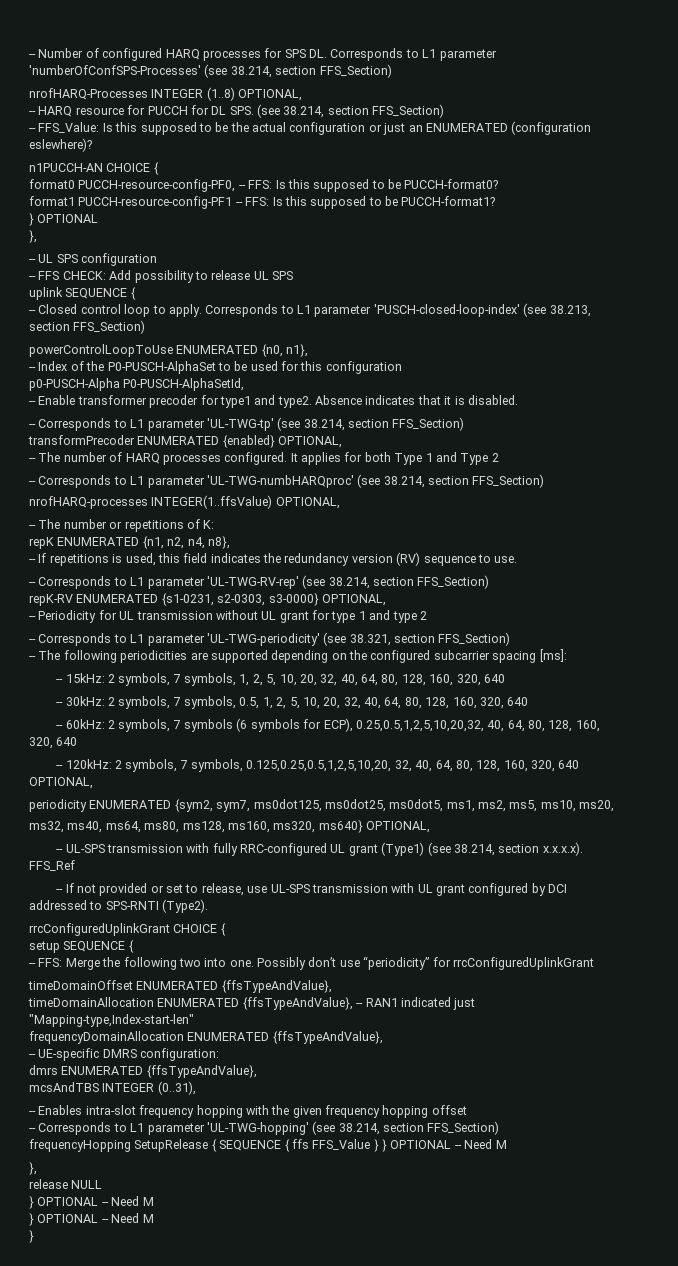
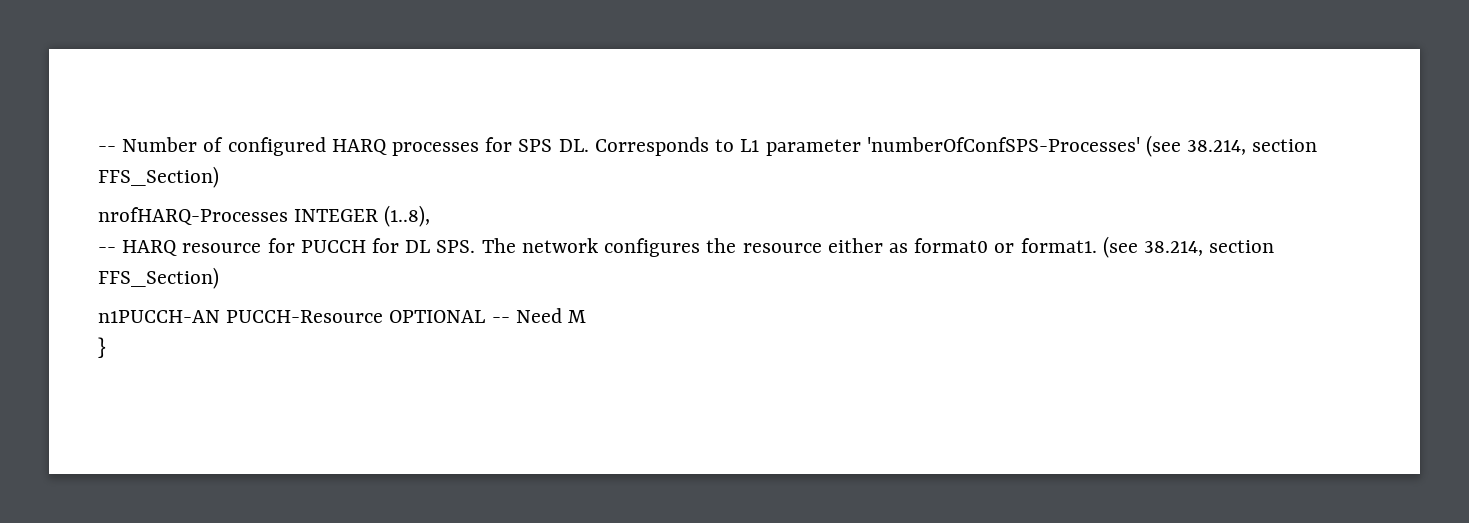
- nrofHARQ-Processes INTEGER (1..8) OPTIONAL,
+ nrofHARQ-Processes INTEGER (1..8),
- -- HARQ resource for PUCCH for DL SPS. (see 38.214, section FFS_Section)
- -- FFS_Value: Is this supposed to be the actual configuration or just an ENUMERATED (configuration eslewhere)?
- n1PUCCH-AN CHOICE {
- format0 PUCCH-resource-config-PF0, -- FFS: Is this supposed to be PUCCH-format0?
- format1 PUCCH-resource-config-PF1 -- FFS: Is this supposed to be PUCCH-format1?
- } OPTIONAL
- },
- -- UL SPS configuration
- -- FFS CHECK: Add possibility to release UL SPS
- uplink SEQUENCE {
- -- Closed control loop to apply. Corresponds to L1 parameter 'PUSCH-closed-loop-index' (see 38.213, section FFS_Section)
- powerControlLoopToUse ENUMERATED {n0, n1},
- -- Index of the P0-PUSCH-AlphaSet to be used for this configuration
- p0-PUSCH-Alpha P0-PUSCH-AlphaSetId,
- -- Enable transformer precoder for type1 and type2. Absence indicates that it is disabled.
- -- Corresponds to L1 parameter 'UL-TWG-tp' (see 38.214, section FFS_Section)
- transformPrecoder ENUMERATED {enabled} OPTIONAL,
- -- The number of HARQ processes configured. It applies for both Type 1 and Type 2
- -- Corresponds to L1 parameter 'UL-TWG-numbHARQproc' (see 38.214, section FFS_Section)
- nrofHARQ-processes INTEGER(1..ffsValue) OPTIONAL,
- -- The number or repetitions of K:
- repK ENUMERATED {n1, n2, n4, n8},
- -- If repetitions is used, this field indicates the redundancy version (RV) sequence to use.
- -- Corresponds to L1 parameter 'UL-TWG-RV-rep' (see 38.214, section FFS_Section)
- repK-RV ENUMERATED {s1-0231, s2-0303, s3-0000} OPTIONAL,
- -- Periodicity for UL transmission without UL grant for type 1 and type 2
- -- Corresponds to L1 parameter 'UL-TWG-periodicity' (see 38.321, section FFS_Section)
- -- The following periodicities are supported depending on the configured subcarrier spacing [ms]:
- -- 15kHz: 2 symbols, 7 symbols, 1, 2, 5, 10, 20, 32, 40, 64, 80, 128, 160, 320, 640
- -- 30kHz: 2 symbols, 7 symbols, 0.5, 1, 2, 5, 10, 20, 32, 40, 64, 80, 128, 160, 320, 640
- -- 60kHz: 2 symbols, 7 symbols (6 symbols for ECP), 0.25,0.5,1,2,5,10,20,32, 40, 64, 80, 128, 160, 320, 640
- -- 120kHz: 2 symbols, 7 symbols, 0.125,0.25,0.5,1,2,5,10,20, 32, 40, 64, 80, 128, 160, 320, 640 OPTIONAL,
- periodicity ENUMERATED {sym2, sym7, ms0dot125, ms0dot25, ms0dot5, ms1, ms2, ms5, ms10, ms20,
- ms32, ms40, ms64, ms80, ms128, ms160, ms320, ms640} OPTIONAL,
- -- UL-SPS transmission with fully RRC-configured UL grant (Type1) (see 38.214, section x.x.x.x). FFS_Ref
- -- If not provided or set to release, use UL-SPS transmission with UL grant configured by DCI addressed to SPS-RNTI (Type2).
- rrcConfiguredUplinkGrant CHOICE {
- setup SEQUENCE {
- -- FFS: Merge the following two into one. Possibly don’t use “periodicity” for rrcConfiguredUplinkGrant
- timeDomainOffset ENUMERATED {ffsTypeAndValue},
- timeDomainAllocation ENUMERATED {ffsTypeAndValue}, -- RAN1 indicated just "Mapping-type,Index-start-len"
- frequencyDomainAllocation ENUMERATED {ffsTypeAndValue},
- -- UE-specific DMRS configuration:
- dmrs ENUMERATED {ffsTypeAndValue},
- mcsAndTBS INTEGER (0..31),
- -- Enables intra-slot frequency hopping with the given frequency hopping offset
- -- Corresponds to L1 parameter 'UL-TWG-hopping' (see 38.214, section FFS_Section)
- frequencyHopping SetupRelease { SEQUENCE { ffs FFS_Value } } OPTIONAL -- Need M
- },
- release NULL
- } OPTIONAL -- Need M
- } OPTIONAL -- Need M
+ -- HARQ resource for PUCCH for DL SPS. The network configures the resource either as format0 or format1. (see 38.214, section FFS_Section)
+ n1PUCCH-AN PUCCH-Resource OPTIONAL -- Need M

